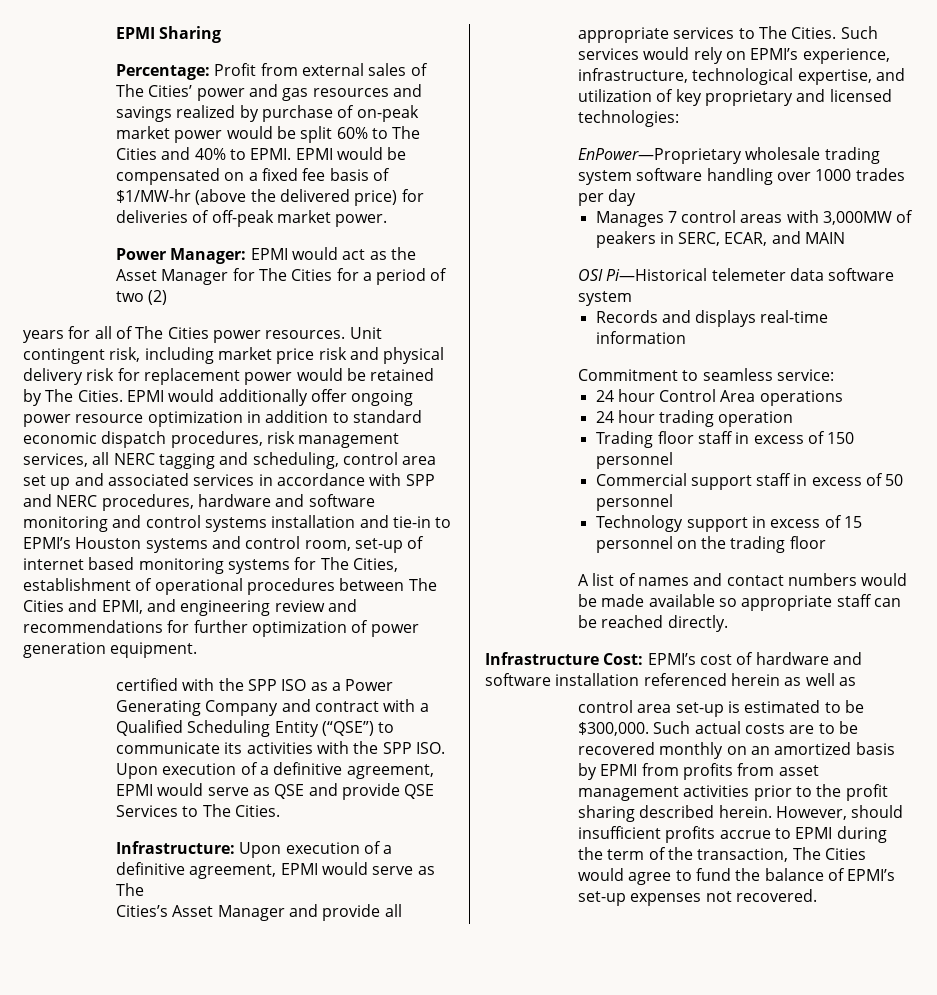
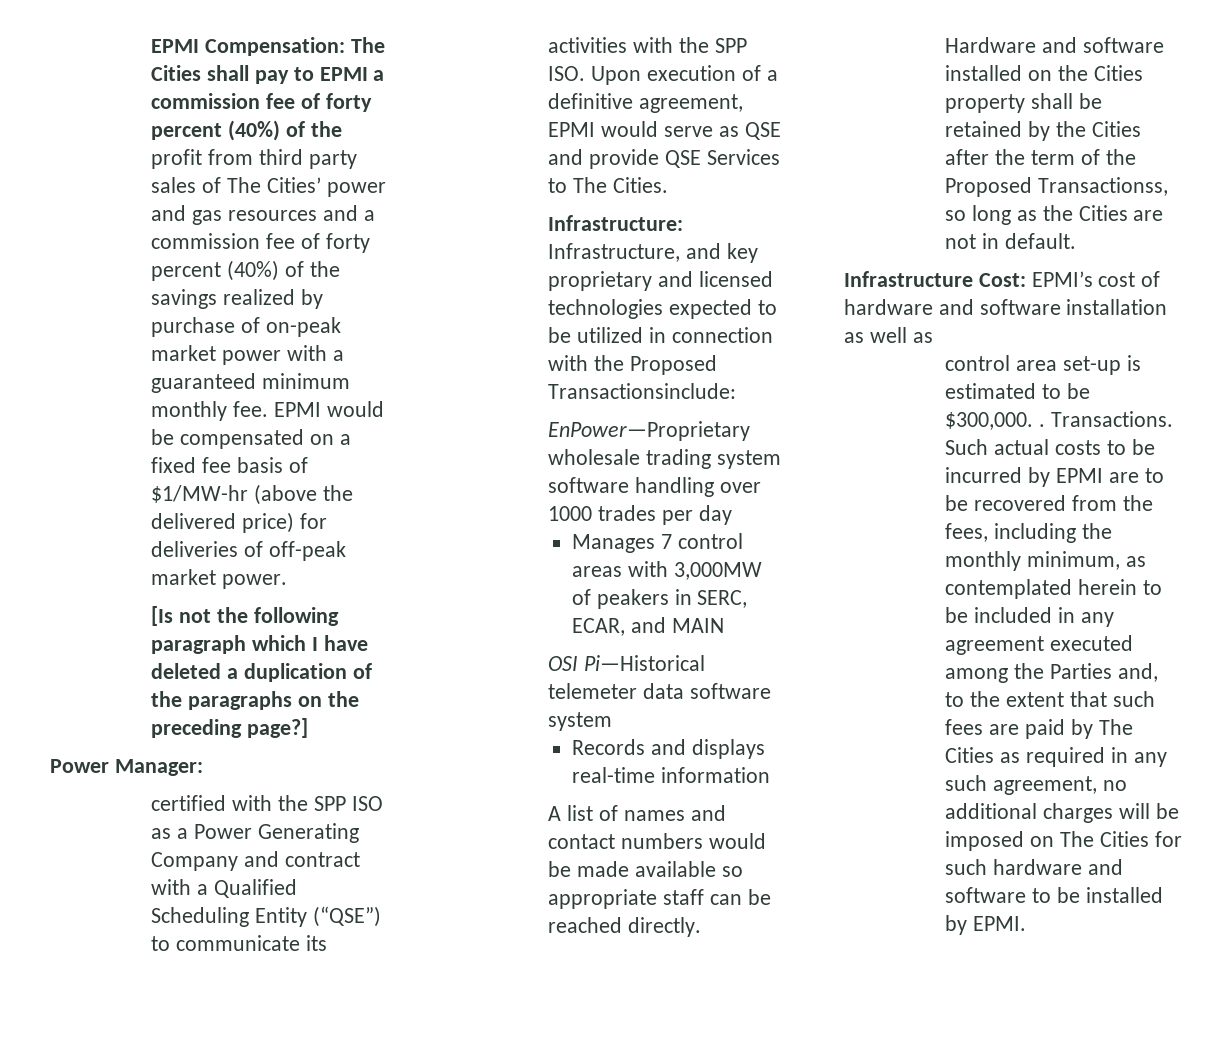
- EPMI Sharing
- Percentage: Profit from external sales of The Cities’ power and gas resources and savings realized by purchase of on-peak market power would be split 60% to The Cities and 40% to EPMI.
+ EPMI Compensation: The Cities shall pay to EPMI a commission fee of forty percent (40%) of the profit from third party sales of The Cities’ power and gas resources and a commission fee of forty percent (40%) of the savings realized by purchase of on-peak market power with a guaranteed minimum monthly fee.
- Power Manager: EPMI would act as the Asset Manager for The Cities for a period of two (2)
- years for all of The Cities power resources. Unit contingent risk, including market price risk and physical delivery risk for replacement power would be retained by The Cities. EPMI would additionally offer ongoing power resource optimization in addition to standard economic dispatch procedures, risk management services, all NERC tagging and scheduling, control area set up and associated services in accordance with SPP and NERC procedures, hardware and software monitoring and control systems installation and tie-in to EPMI’s Houston systems and control room, set-up of internet based monitoring systems for The Cities, establishment of operational procedures between The Cities and EPMI, and engineering review and recommendations for further optimization of power generation equipment.
+ [Is not the following paragraph which I have deleted a duplication of the paragraphs on the preceding page?]
+ Power Manager:
- Infrastructure: Upon execution of a definitive agreement, EPMI would serve as The
- Cities’s Asset Manager and provide all appropriate services to The Cities. Such services would rely on EPMI’s experience, infrastructure, technological expertise, and utilization of key proprietary and licensed technologies:
+ Infrastructure: Infrastructure, and key proprietary and licensed technologies expected to be utilized in connection with the Proposed Transactionsinclude:
- Commitment to seamless service:
- 24 hour Control Area operations
- 24 hour trading operation
- Trading floor staff in excess of 150 personnel
- Commercial support staff in excess of 50 personnel
- Technology support in excess of 15 personnel on the trading floor
+ Hardware and software installed on the Cities property shall be retained by the Cities after the term of the Proposed Transactionss, so long as the Cities are not in default.
- Infrastructure Cost: EPMI’s cost of hardware and software installation referenced herein as well as
+ Infrastructure Cost: EPMI’s cost of hardware and software installation as well as
- control area set-up is estimated to be $300,000.
+ control area set-up is estimated to be $300,000. . Transactions.
- Such actual costs are to be recovered monthly on an amortized basis by EPMI from profits from asset management activities prior to the profit sharing described herein. However, should insufficient profits accrue to EPMI during the term of the transaction, The Cities would agree to fund the balance of EPMI’s set-up expenses not recovered.
+ Such actual costs to be incurred by EPMI are to be recovered from the fees, including the monthly minimum, as contemplated herein to be included in any agreement executed among the Parties and, to the extent that such fees are paid by The Cities as required in any such agreement, no additional charges will be imposed on The Cities for such hardware and software to be installed by EPMI.

